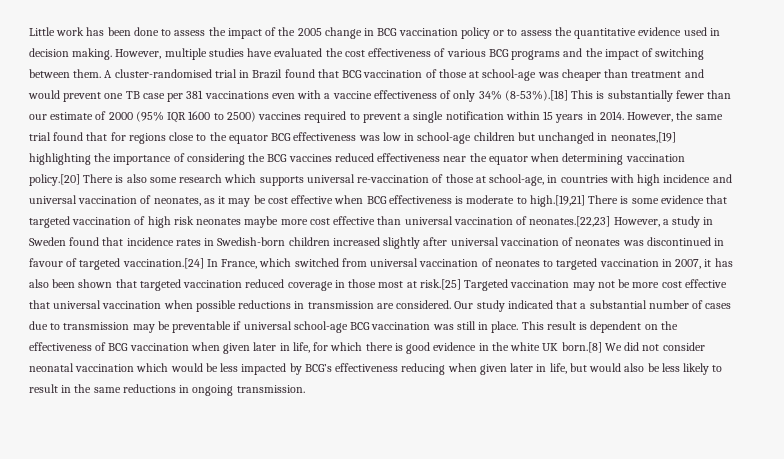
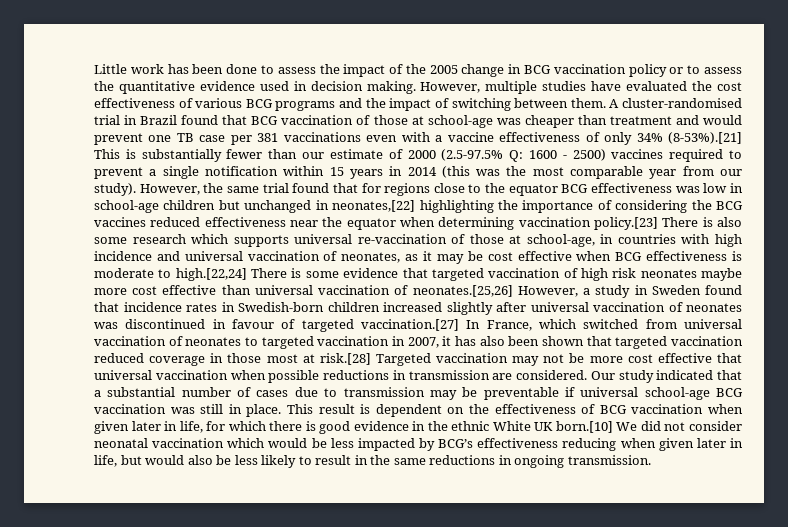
- A cluster-randomised trial in Brazil found that BCG vaccination of those at school-age was cheaper than treatment and would prevent one TB case per 381 vaccinations even with a vaccine effectiveness of only 34% (8-53%).[18] This is substantially fewer than our estimate of 2000 (95% IQR 1600 to 2500) vaccines required to prevent a single notification within 15 years in 2014.
+ A cluster-randomised trial in Brazil found that BCG vaccination of those at school-age was cheaper than treatment and would prevent one TB case per 381 vaccinations even with a vaccine effectiveness of only 34% (8-53%).[21] This is substantially fewer than our estimate of 2000 (2.5-97.5% Q: 1600 - 2500) vaccines required to prevent a single notification within 15 years in 2014 (this was the most comparable year from our study).
- However, the same trial found that for regions close to the equator BCG effectiveness was low in school-age children but unchanged in neonates,[19] highlighting the importance of considering the BCG vaccines reduced effectiveness near the equator when determining vaccination policy.[20] There is also some research which supports universal re-vaccination of those at school-age, in countries with high incidence and universal vaccination of neonates, as it may be cost effective when BCG effectiveness is moderate to high.[19,21] There is some evidence that targeted vaccination of high risk neonates maybe more cost effective than universal vaccination of neonates.[22,23] However, a study in Sweden found that incidence rates in Swedish-born children increased slightly after universal vaccination of neonates was discontinued in favour of targeted vaccination.[24] In France, which switched from universal vaccination of neonates to targeted vaccination in 2007, it has also been shown that targeted vaccination reduced coverage in those most at risk.[25] Targeted vaccination may not be more cost effective that universal vaccination when possible reductions in transmission are considered.
+ However, the same trial found that for regions close to the equator BCG effectiveness was low in school-age children but unchanged in neonates,[22] highlighting the importance of considering the BCG vaccines reduced effectiveness near the equator when determining vaccination policy.[23] There is also some research which supports universal re-vaccination of those at school-age, in countries with high incidence and universal vaccination of neonates, as it may be cost effective when BCG effectiveness is moderate to high.[22,24] There is some evidence that targeted vaccination of high risk neonates maybe more cost effective than universal vaccination of neonates.[25,26] However, a study in Sweden found that incidence rates in Swedish-born children increased slightly after universal vaccination of neonates was discontinued in favour of targeted vaccination.[27] In France, which switched from universal vaccination of neonates to targeted vaccination in 2007, it has also been shown that targeted vaccination reduced coverage in those most at risk.[28] Targeted vaccination may not be more cost effective that universal vaccination when possible reductions in transmission are considered.
- This result is dependent on the effectiveness of BCG vaccination when given later in life, for which there is good evidence in the white UK born.[8] We did not consider neonatal vaccination which would be less impacted by BCG’s effectiveness reducing when given later in life, but would also be less likely to result in the same reductions in ongoing transmission.
+ This result is dependent on the effectiveness of BCG vaccination when given later in life, for which there is good evidence in the ethnic White UK born.[10] We did not consider neonatal vaccination which would be less impacted by BCG’s effectiveness reducing when given later in life, but would also be less likely to result in the same reductions in ongoing transmission.

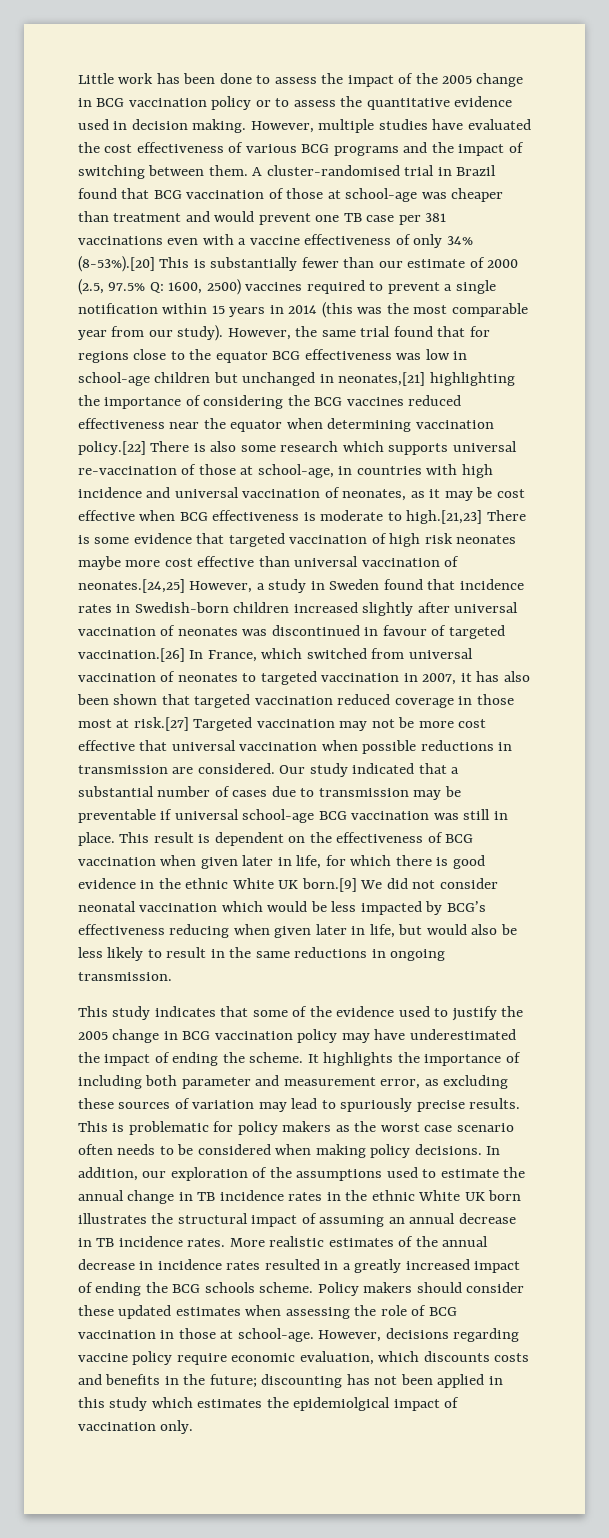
- A cluster-randomised trial in Brazil found that BCG vaccination of those at school-age was cheaper than treatment and would prevent one TB case per 381 vaccinations even with a vaccine effectiveness of only 34% (8-53%).[21] This is substantially fewer than our estimate of 2000 (2.5-97.5% Q: 1600 - 2500) vaccines required to prevent a single notification within 15 years in 2014 (this was the most comparable year from our study).
+ A cluster-randomised trial in Brazil found that BCG vaccination of those at school-age was cheaper than treatment and would prevent one TB case per 381 vaccinations even with a vaccine effectiveness of only 34% (8-53%).[20] This is substantially fewer than our estimate of 2000 (2.5, 97.5% Q: 1600, 2500) vaccines required to prevent a single notification within 15 years in 2014 (this was the most comparable year from our study).
- However, the same trial found that for regions close to the equator BCG effectiveness was low in school-age children but unchanged in neonates,[22] highlighting the importance of considering the BCG vaccines reduced effectiveness near the equator when determining vaccination policy.[23] There is also some research which supports universal re-vaccination of those at school-age, in countries with high incidence and universal vaccination of neonates, as it may be cost effective when BCG effectiveness is moderate to high.[22,24] There is some evidence that targeted vaccination of high risk neonates maybe more cost effective than universal vaccination of neonates.[25,26] However, a study in Sweden found that incidence rates in Swedish-born children increased slightly after universal vaccination of neonates was discontinued in favour of targeted vaccination.[27] In France, which switched from universal vaccination of neonates to targeted vaccination in 2007, it has also been shown that targeted vaccination reduced coverage in those most at risk.[28] Targeted vaccination may not be more cost effective that universal vaccination when possible reductions in transmission are considered.
+ However, the same trial found that for regions close to the equator BCG effectiveness was low in school-age children but unchanged in neonates,[21] highlighting the importance of considering the BCG vaccines reduced effectiveness near the equator when determining vaccination policy.[22] There is also some research which supports universal re-vaccination of those at school-age, in countries with high incidence and universal vaccination of neonates, as it may be cost effective when BCG effectiveness is moderate to high.[21,23] There is some evidence that targeted vaccination of high risk neonates maybe more cost effective than universal vaccination of neonates.[24,25] However, a study in Sweden found that incidence rates in Swedish-born children increased slightly after universal vaccination of neonates was discontinued in favour of targeted vaccination.[26] In France, which switched from universal vaccination of neonates to targeted vaccination in 2007, it has also been shown that targeted vaccination reduced coverage in those most at risk.[27] Targeted vaccination may not be more cost effective that universal vaccination when possible reductions in transmission are considered.
- This result is dependent on the effectiveness of BCG vaccination when given later in life, for which there is good evidence in the ethnic White UK born.[10] We did not consider neonatal vaccination which would be less impacted by BCG’s effectiveness reducing when given later in life, but would also be less likely to result in the same reductions in ongoing transmission.
+ This result is dependent on the effectiveness of BCG vaccination when given later in life, for which there is good evidence in the ethnic White UK born.[9] We did not consider neonatal vaccination which would be less impacted by BCG’s effectiveness reducing when given later in life, but would also be less likely to result in the same reductions in ongoing transmission.
+ This study indicates that some of the evidence used to justify the 2005 change in BCG vaccination policy may have underestimated the impact of ending the scheme. It highlights the importance of including both parameter and measurement error, as excluding these sources of variation may lead to spuriously precise results. This is problematic for policy makers as the worst case scenario often needs to be considered when making policy decisions. In addition, our exploration of the assumptions used to estimate the annual change in TB incidence rates in the ethnic White UK born illustrates the structural impact of assuming an annual decrease in TB incidence rates. More realistic estimates of the annual decrease in incidence rates resulted in a greatly increased impact of ending the BCG schools scheme. Policy makers should consider these updated estimates when assessing the role of BCG vaccination in those at school-age. However, decisions regarding vaccine policy require economic evaluation, which discounts costs and benefits in the future; discounting has not been applied in this study which estimates the epidemiolgical impact of vaccination only.

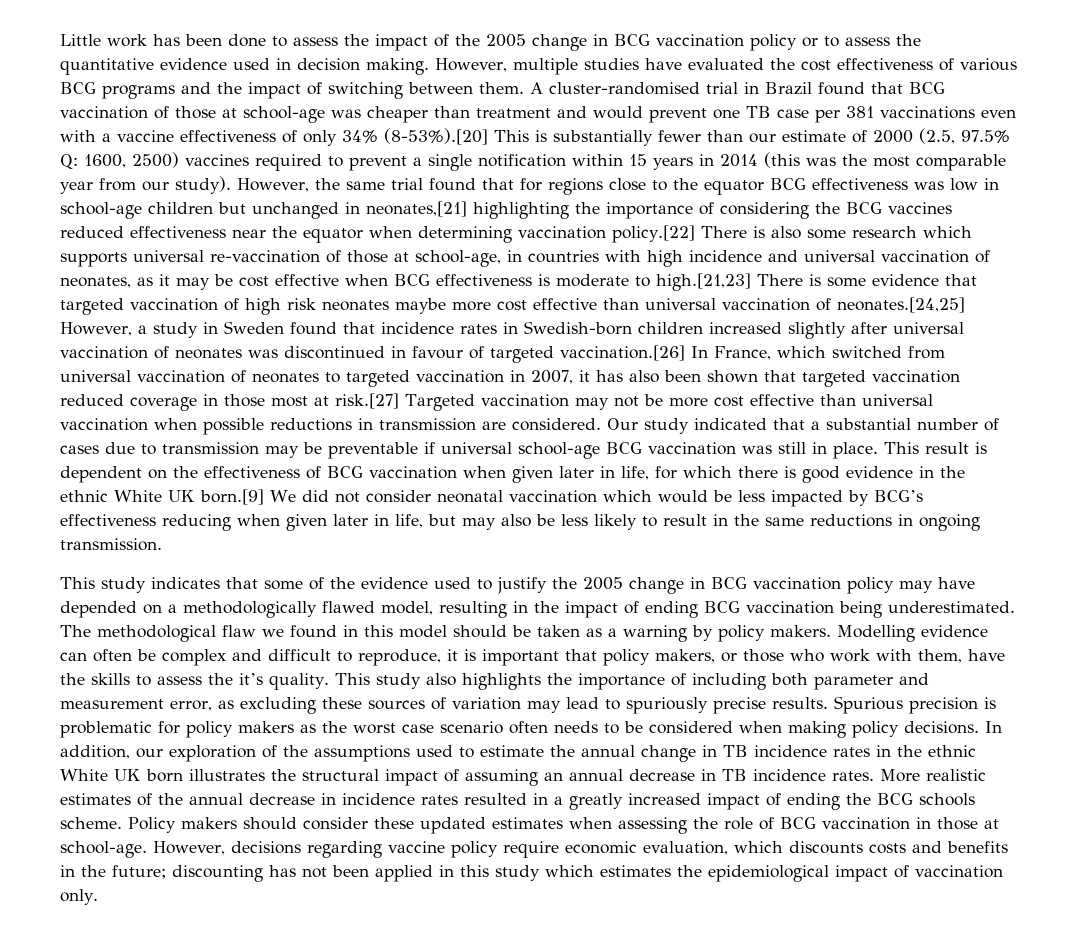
- However, the same trial found that for regions close to the equator BCG effectiveness was low in school-age children but unchanged in neonates,[21] highlighting the importance of considering the BCG vaccines reduced effectiveness near the equator when determining vaccination policy.[22] There is also some research which supports universal re-vaccination of those at school-age, in countries with high incidence and universal vaccination of neonates, as it may be cost effective when BCG effectiveness is moderate to high.[21,23] There is some evidence that targeted vaccination of high risk neonates maybe more cost effective than universal vaccination of neonates.[24,25] However, a study in Sweden found that incidence rates in Swedish-born children increased slightly after universal vaccination of neonates was discontinued in favour of targeted vaccination.[26] In France, which switched from universal vaccination of neonates to targeted vaccination in 2007, it has also been shown that targeted vaccination reduced coverage in those most at risk.[27] Targeted vaccination may not be more cost effective that universal vaccination when possible reductions in transmission are considered.
+ However, the same trial found that for regions close to the equator BCG effectiveness was low in school-age children but unchanged in neonates,[21] highlighting the importance of considering the BCG vaccines reduced effectiveness near the equator when determining vaccination policy.[22] There is also some research which supports universal re-vaccination of those at school-age, in countries with high incidence and universal vaccination of neonates, as it may be cost effective when BCG effectiveness is moderate to high.[21,23] There is some evidence that targeted vaccination of high risk neonates maybe more cost effective than universal vaccination of neonates.[24,25] However, a study in Sweden found that incidence rates in Swedish-born children increased slightly after universal vaccination of neonates was discontinued in favour of targeted vaccination.[26] In France, which switched from universal vaccination of neonates to targeted vaccination in 2007, it has also been shown that targeted vaccination reduced coverage in those most at risk.[27] Targeted vaccination may not be more cost effective than universal vaccination when possible reductions in transmission are considered.
- This result is dependent on the effectiveness of BCG vaccination when given later in life, for which there is good evidence in the ethnic White UK born.[9] We did not consider neonatal vaccination which would be less impacted by BCG’s effectiveness reducing when given later in life, but would also be less likely to result in the same reductions in ongoing transmission.
+ This result is dependent on the effectiveness of BCG vaccination when given later in life, for which there is good evidence in the ethnic White UK born.[9] We did not consider neonatal vaccination which would be less impacted by BCG’s effectiveness reducing when given later in life, but may also be less likely to result in the same reductions in ongoing transmission.
- This study indicates that some of the evidence used to justify the 2005 change in BCG vaccination policy may have underestimated the impact of ending the scheme. It highlights the importance of including both parameter and measurement error, as excluding these sources of variation may lead to spuriously precise results.
+ This study indicates that some of the evidence used to justify the 2005 change in BCG vaccination policy may have depended on a methodologically flawed model, resulting in the impact of ending BCG vaccination being underestimated. The methodological flaw we found in this model should be taken as a warning by policy makers. Modelling evidence can often be complex and difficult to reproduce, it is important that policy makers, or those who work with them, have the skills to assess the it’s quality. This study also highlights the importance of including both parameter and measurement error, as excluding these sources of variation may lead to spuriously precise results.
- This is problematic for policy makers as the worst case scenario often needs to be considered when making policy decisions.
+ Spurious precision is problematic for policy makers as the worst case scenario often needs to be considered when making policy decisions.
- However, decisions regarding vaccine policy require economic evaluation, which discounts costs and benefits in the future; discounting has not been applied in this study which estimates the epidemiolgical impact of vaccination only.
+ However, decisions regarding vaccine policy require economic evaluation, which discounts costs and benefits in the future; discounting has not been applied in this study which estimates the epidemiological impact of vaccination only.

